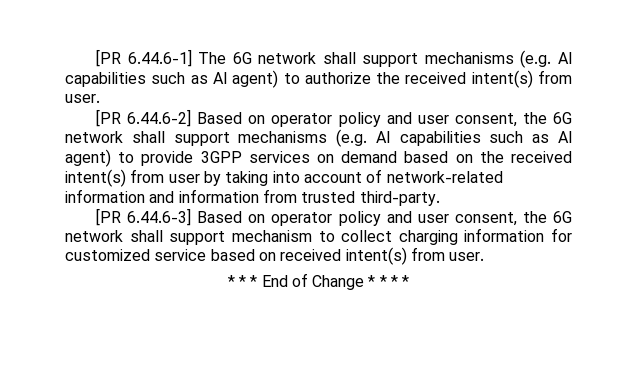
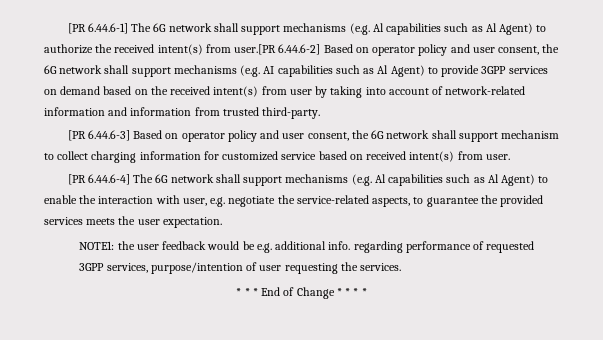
- [PR 6.44.6-1] The 6G network shall support mechanisms (e.g. Al capabilities such as Al agent) to authorize the received intent(s) from user.
- [PR 6.44.6-2] Based on operator policy and user consent, the 6G network shall support mechanisms (e.g. AI capabilities such as Al agent) to provide 3GPP services on demand based on the received intent(s) from user by taking into account of network-related information and information from trusted third-party.
+ [PR 6.44.6-1] The 6G network shall support mechanisms (e.g. Al capabilities such as Al Agent) to authorize the received intent(s) from user.[PR 6.44.6-2] Based on operator policy and user consent, the 6G network shall support mechanisms (e.g. AI capabilities such as Al Agent) to provide 3GPP services on demand based on the received intent(s) from user by taking into account of network-related information and information from trusted third-party.
+ [PR 6.44.6-4] The 6G network shall support mechanisms (e.g. Al capabilities such as Al Agent) to enable the interaction with user, e.g. negotiate the service-related aspects, to guarantee the provided services meets the user expectation.
+ NOTE1: the user feedback would be e.g. additional info. regarding performance of requested 3GPP services, purpose/intention of user requesting the services.

